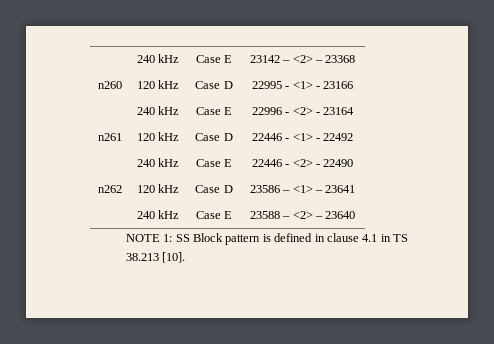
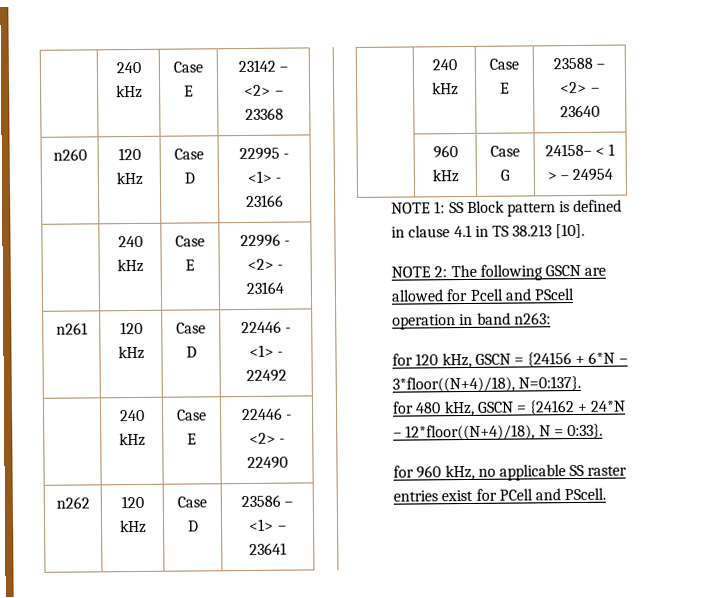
+ | 960 kHz | Case G | 24158– < 1 > – 24954
+ NOTE 2: The following GSCN are allowed for Pcell and PScell operation in band n263:
+ for 120 kHz, GSCN = {24156 + 6*N – 3*floor((N+4)/18), N=0:137}.
+ for 480 kHz, GSCN = {24162 + 24*N – 12*floor((N+4)/18), N = 0:33}.
+ for 960 kHz, no applicable SS raster entries exist for PCell and PScell.

